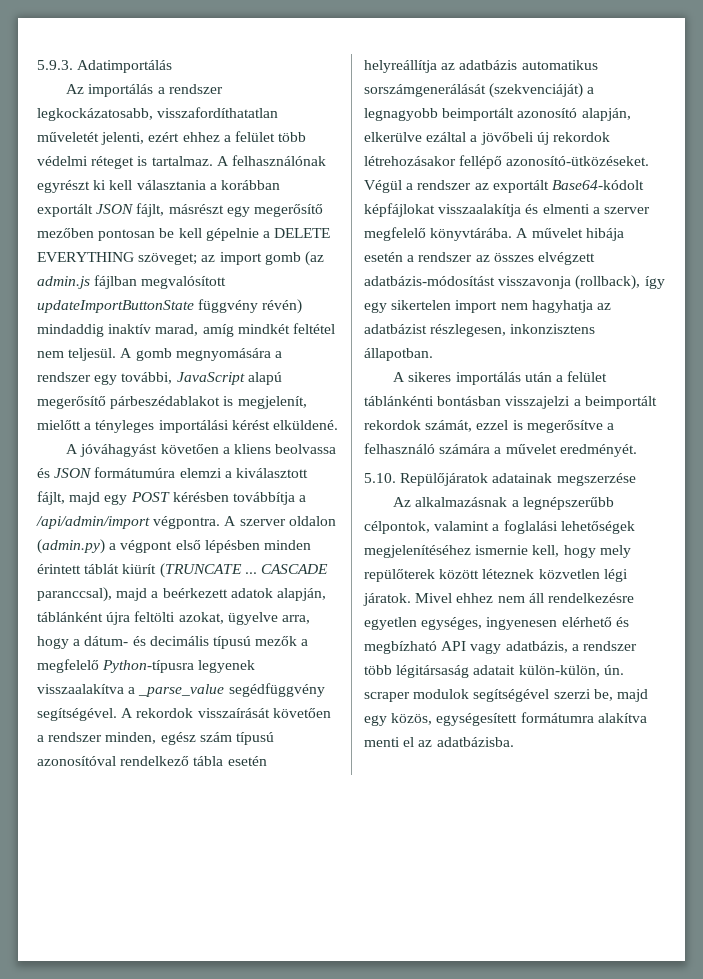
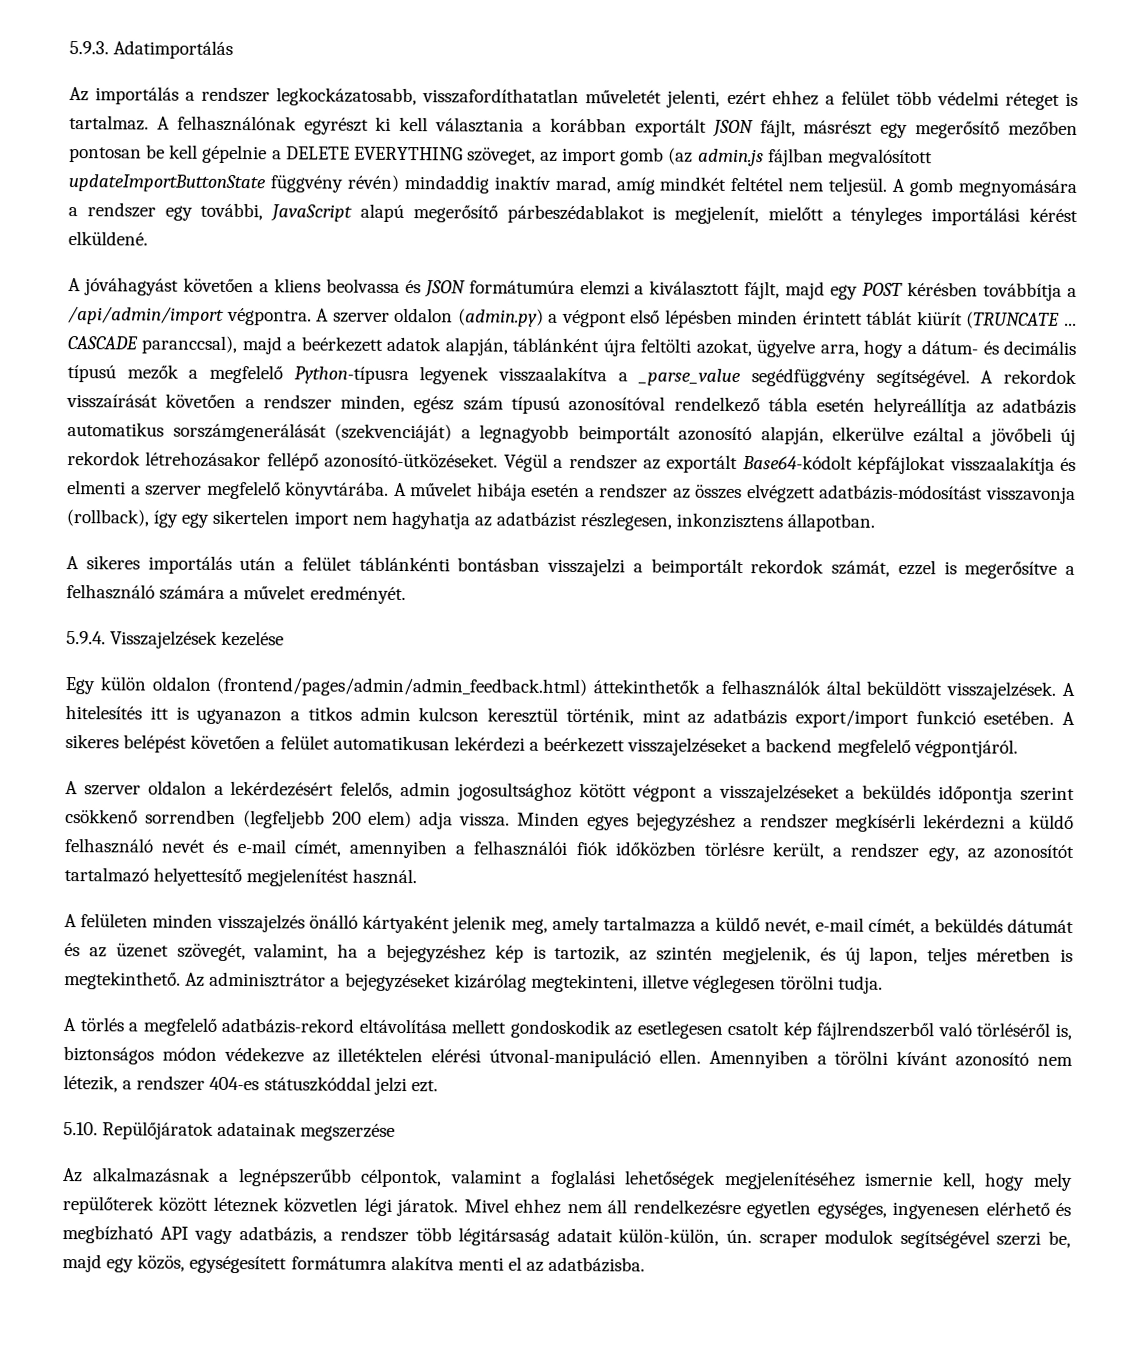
- A felhasználónak egyrészt ki kell választania a korábban exportált JSON fájlt, másrészt egy megerősítő mezőben pontosan be kell gépelnie a DELETE EVERYTHING szöveget; az import gomb (az admin.js fájlban megvalósított updateImportButtonState függvény révén) mindaddig inaktív marad, amíg mindkét feltétel nem teljesül.
+ A felhasználónak egyrészt ki kell választania a korábban exportált JSON fájlt, másrészt egy megerősítő mezőben pontosan be kell gépelnie a DELETE EVERYTHING szöveget, az import gomb (az admin.js fájlban megvalósított updateImportButtonState függvény révén) mindaddig inaktív marad, amíg mindkét feltétel nem teljesül.
+ 5.9.4. Visszajelzések kezelése
+ Egy külön oldalon (frontend/pages/admin/admin_feedback.html) áttekinthetők a felhasználók által beküldött visszajelzések. A hitelesítés itt is ugyanazon a titkos admin kulcson keresztül történik, mint az adatbázis export/import funkció esetében. A sikeres belépést követően a felület automatikusan lekérdezi a beérkezett visszajelzéseket a backend megfelelő végpontjáról.
+ A szerver oldalon a lekérdezésért felelős, admin jogosultsághoz kötött végpont a visszajelzéseket a beküldés időpontja szerint csökkenő sorrendben (legfeljebb 200 elem) adja vissza. Minden egyes bejegyzéshez a rendszer megkísérli lekérdezni a küldő felhasználó nevét és e-mail címét, amennyiben a felhasználói fiók időközben törlésre került, a rendszer egy, az azonosítót tartalmazó helyettesítő megjelenítést használ.
+ A felületen minden visszajelzés önálló kártyaként jelenik meg, amely tartalmazza a küldő nevét, e-mail címét, a beküldés dátumát és az üzenet szövegét, valamint, ha a bejegyzéshez kép is tartozik, az szintén megjelenik, és új lapon, teljes méretben is megtekinthető. Az adminisztrátor a bejegyzéseket kizárólag megtekinteni, illetve véglegesen törölni tudja.
+ A törlés a megfelelő adatbázis-rekord eltávolítása mellett gondoskodik az esetlegesen csatolt kép fájlrendszerből való törléséről is, biztonságos módon védekezve az illetéktelen elérési útvonal-manipuláció ellen. Amennyiben a törölni kívánt azonosító nem létezik, a rendszer 404-es státuszkóddal jelzi ezt.

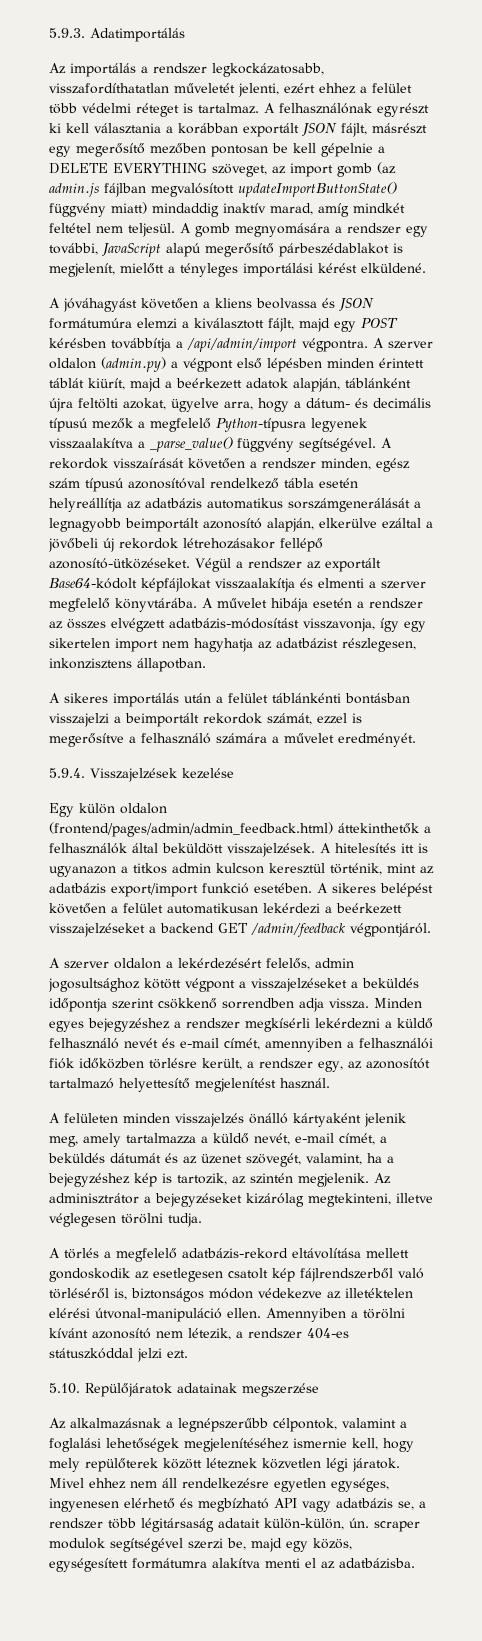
- A felhasználónak egyrészt ki kell választania a korábban exportált JSON fájlt, másrészt egy megerősítő mezőben pontosan be kell gépelnie a DELETE EVERYTHING szöveget, az import gomb (az admin.js fájlban megvalósított updateImportButtonState függvény révén) mindaddig inaktív marad, amíg mindkét feltétel nem teljesül.
+ A felhasználónak egyrészt ki kell választania a korábban exportált JSON fájlt, másrészt egy megerősítő mezőben pontosan be kell gépelnie a DELETE EVERYTHING szöveget, az import gomb (az admin.js fájlban megvalósított updateImportButtonState() függvény miatt) mindaddig inaktív marad, amíg mindkét feltétel nem teljesül.
- A szerver oldalon (admin.py) a végpont első lépésben minden érintett táblát kiürít (TRUNCATE ... CASCADE paranccsal), majd a beérkezett adatok alapján, táblánként újra feltölti azokat, ügyelve arra, hogy a dátum- és decimális típusú mezők a megfelelő Python-típusra legyenek visszaalakítva a _parse_value segédfüggvény segítségével.
+ A szerver oldalon (admin.py) a végpont első lépésben minden érintett táblát kiürít, majd a beérkezett adatok alapján, táblánként újra feltölti azokat, ügyelve arra, hogy a dátum- és decimális típusú mezők a megfelelő Python-típusra legyenek visszaalakítva a _parse_value() függvény segítségével.
- A rekordok visszaírását követően a rendszer minden, egész szám típusú azonosítóval rendelkező tábla esetén helyreállítja az adatbázis automatikus sorszámgenerálását (szekvenciáját) a legnagyobb beimportált azonosító alapján, elkerülve ezáltal a jövőbeli új rekordok létrehozásakor fellépő azonosító-ütközéseket.
+ A rekordok visszaírását követően a rendszer minden, egész szám típusú azonosítóval rendelkező tábla esetén helyreállítja az adatbázis automatikus sorszámgenerálását a legnagyobb beimportált azonosító alapján, elkerülve ezáltal a jövőbeli új rekordok létrehozásakor fellépő azonosító-ütközéseket.
- A művelet hibája esetén a rendszer az összes elvégzett adatbázis-módosítást visszavonja (rollback), így egy sikertelen import nem hagyhatja az adatbázist részlegesen, inkonzisztens állapotban.
+ A művelet hibája esetén a rendszer az összes elvégzett adatbázis-módosítást visszavonja, így egy sikertelen import nem hagyhatja az adatbázist részlegesen, inkonzisztens állapotban.
- A sikeres belépést követően a felület automatikusan lekérdezi a beérkezett visszajelzéseket a backend megfelelő végpontjáról.
+ A sikeres belépést követően a felület automatikusan lekérdezi a beérkezett visszajelzéseket a backend GET /admin/feedback végpontjáról.
- A szerver oldalon a lekérdezésért felelős, admin jogosultsághoz kötött végpont a visszajelzéseket a beküldés időpontja szerint csökkenő sorrendben (legfeljebb 200 elem) adja vissza.
+ A szerver oldalon a lekérdezésért felelős, admin jogosultsághoz kötött végpont a visszajelzéseket a beküldés időpontja szerint csökkenő sorrendben adja vissza.
- A felületen minden visszajelzés önálló kártyaként jelenik meg, amely tartalmazza a küldő nevét, e-mail címét, a beküldés dátumát és az üzenet szövegét, valamint, ha a bejegyzéshez kép is tartozik, az szintén megjelenik, és új lapon, teljes méretben is megtekinthető.
+ A felületen minden visszajelzés önálló kártyaként jelenik meg, amely tartalmazza a küldő nevét, e-mail címét, a beküldés dátumát és az üzenet szövegét, valamint, ha a bejegyzéshez kép is tartozik, az szintén megjelenik.
- Mivel ehhez nem áll rendelkezésre egyetlen egységes, ingyenesen elérhető és megbízható API vagy adatbázis, a rendszer több légitársaság adatait külön-külön, ún. scraper modulok segítségével szerzi be, majd egy közös, egységesített formátumra alakítva menti el az adatbázisba.
+ Mivel ehhez nem áll rendelkezésre egyetlen egységes, ingyenesen elérhető és megbízható API vagy adatbázis se, a rendszer több légitársaság adatait külön-külön, ún. scraper modulok segítségével szerzi be, majd egy közös, egységesített formátumra alakítva menti el az adatbázisba.

